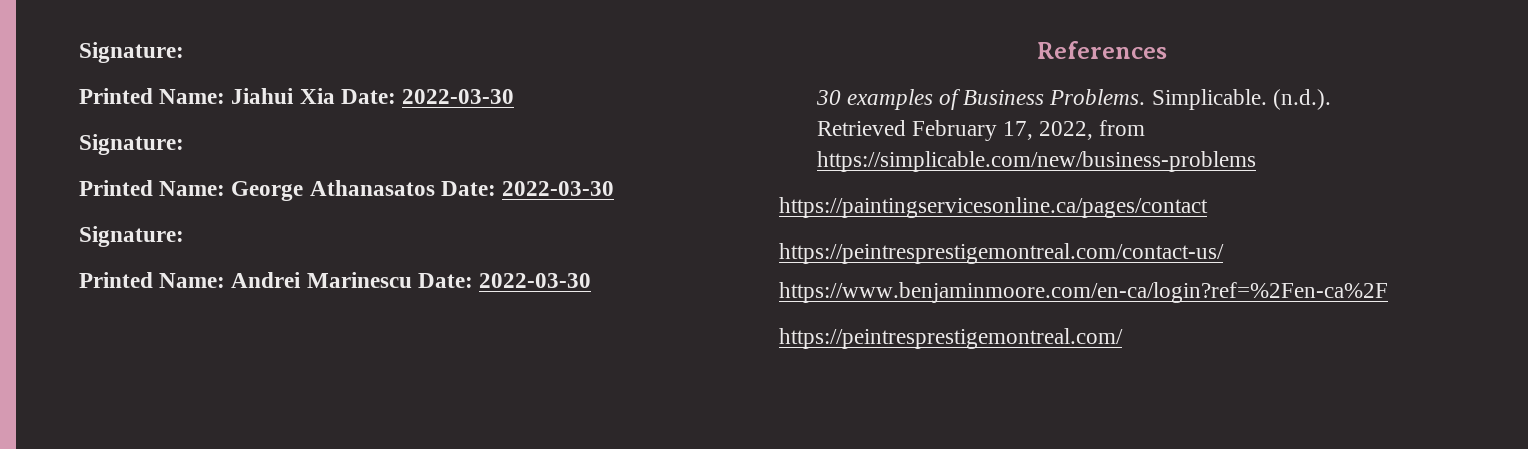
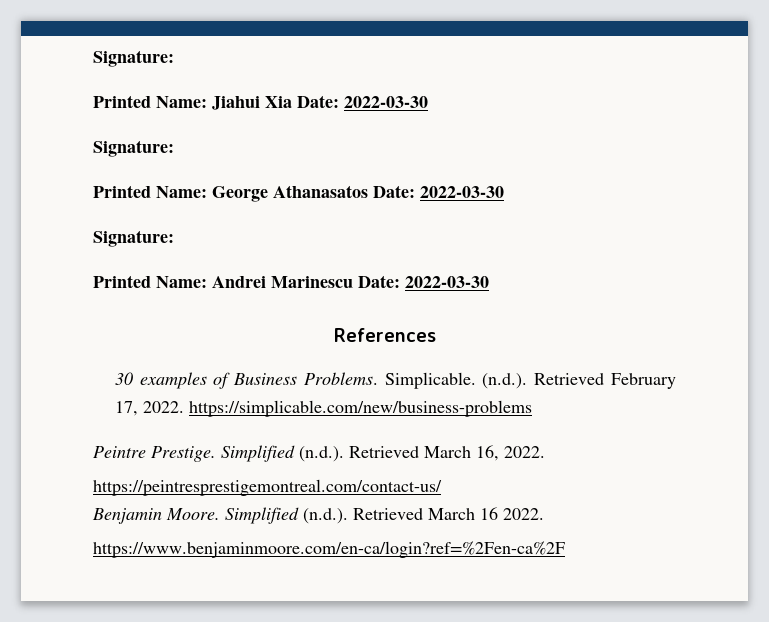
- (n.d.). Retrieved February 17, 2022, from https://simplicable.com/new/business-problems
+ (n.d.). Retrieved February 17, 2022. https://simplicable.com/new/business-problems
- https://paintingservicesonline.ca/pages/contact
+ Peintre Prestige. Simplified (n.d.). Retrieved March 16, 2022.
  https://peintresprestigemontreal.com/contact-us/
+ Benjamin Moore. Simplified (n.d.). Retrieved March 16 2022.
- https://peintresprestigemontreal.com/

